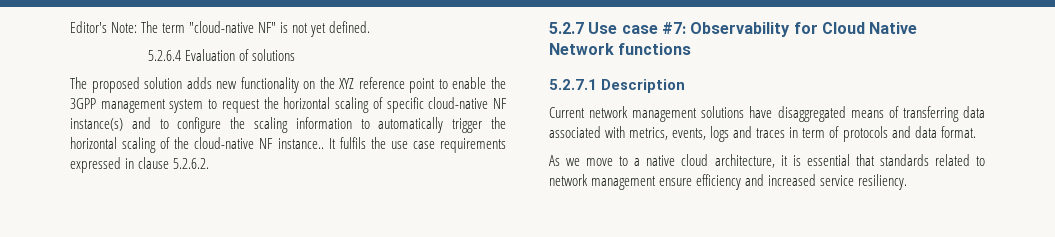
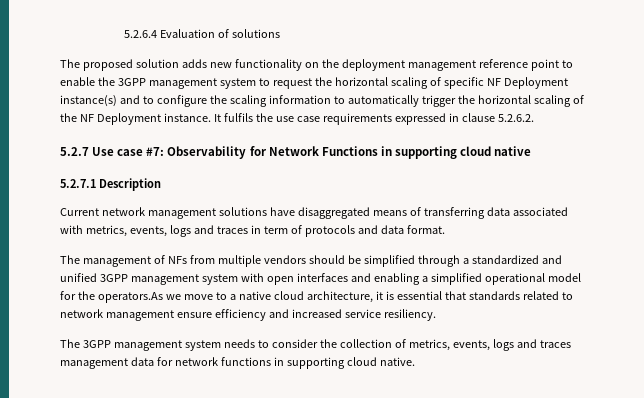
- Editor's Note: The term "cloud-native NF" is not yet defined.
- The proposed solution adds new functionality on the XYZ reference point to enable the 3GPP management system to request the horizontal scaling of specific cloud-native NF instance(s) and to configure the scaling information to automatically trigger the horizontal scaling of the cloud-native NF instance..
+ The proposed solution adds new functionality on the deployment management reference point to enable the 3GPP management system to request the horizontal scaling of specific NF Deployment instance(s) and to configure the scaling information to automatically trigger the horizontal scaling of the NF Deployment instance.
- 5.2.7 Use case #7: Observability for Cloud Native Network functions
+ 5.2.7 Use case #7: Observability for Network Functions in supporting cloud native
- As we move to a native cloud architecture, it is essential that standards related to network management ensure efficiency and increased service resiliency.
+ The management of NFs from multiple vendors should be simplified through a standardized and unified 3GPP management system with open interfaces and enabling a simplified operational model for the operators.As we move to a native cloud architecture, it is essential that standards related to network management ensure efficiency and increased service resiliency.
+ The 3GPP management system needs to consider the collection of metrics, events, logs and traces management data for network functions in supporting cloud native.

